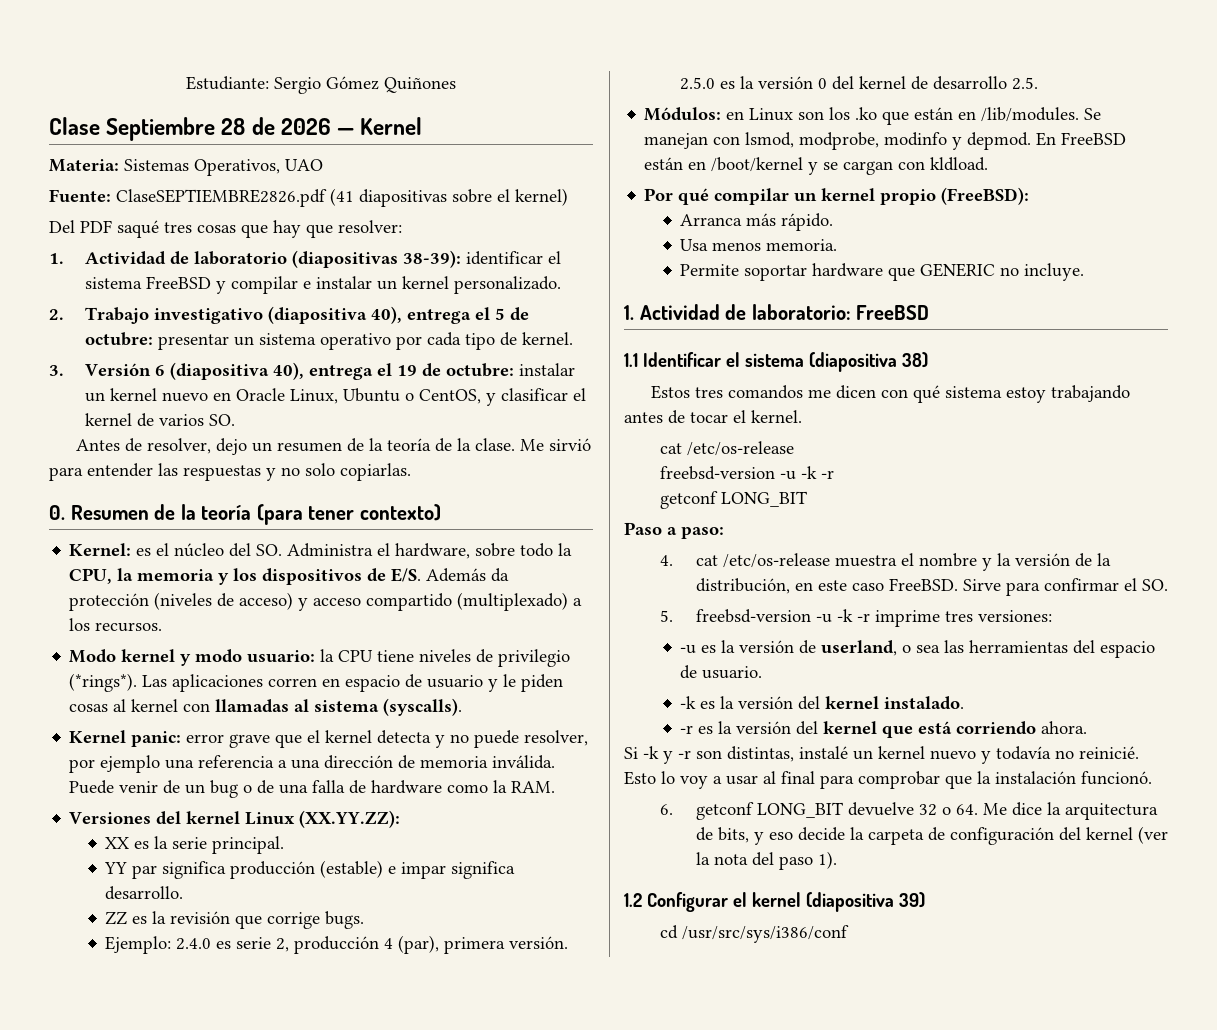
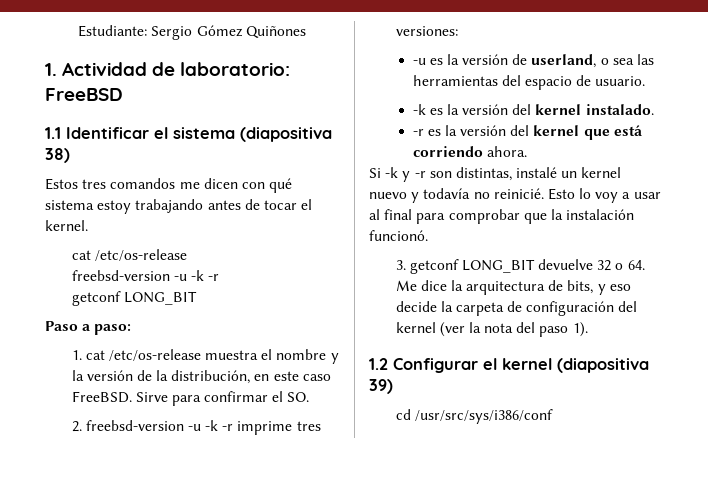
- Clase Septiembre 28 de 2026 — Kernel
- Materia: Sistemas Operativos, UAO
- Fuente: ClaseSEPTIEMBRE2826.pdf (41 diapositivas sobre el kernel)
- Del PDF saqué tres cosas que hay que resolver:
- 1. Actividad de laboratorio (diapositivas 38-39): identificar el sistema FreeBSD y compilar e instalar un kernel personalizado.
- 2. Trabajo investigativo (diapositiva 40), entrega el 5 de octubre: presentar un sistema operativo por cada tipo de kernel.
- 3. Versión 6 (diapositiva 40), entrega el 19 de octubre: instalar un kernel nuevo en Oracle Linux, Ubuntu o CentOS, y clasificar el kernel de varios SO.
- Antes de resolver, dejo un resumen de la teoría de la clase. Me sirvió para entender las respuestas y no solo copiarlas.
- 0. Resumen de la teoría (para tener contexto)
- Kernel: es el núcleo del SO. Administra el hardware, sobre todo la CPU, la memoria y los dispositivos de E/S. Además da protección (niveles de acceso) y acceso compartido (multiplexado) a los recursos.
- Modo kernel y modo usuario: la CPU tiene niveles de privilegio (*rings*). Las aplicaciones corren en espacio de usuario y le piden cosas al kernel con llamadas al sistema (syscalls).
- Kernel panic: error grave que el kernel detecta y no puede resolver, por ejemplo una referencia a una dirección de memoria inválida. Puede venir de un bug o de una falla de hardware como la RAM.
- Versiones del kernel Linux (XX.YY.ZZ):
- XX es la serie principal.
- YY par significa producción (estable) e impar significa desarrollo.
- ZZ es la revisión que corrige bugs.
- Ejemplo: 2.4.0 es serie 2, producción 4 (par), primera versión. 2.5.0 es la versión 0 del kernel de desarrollo 2.5.
- Módulos: en Linux son los .ko que están en /lib/modules. Se manejan con lsmod, modprobe, modinfo y depmod. En FreeBSD están en /boot/kernel y se cargan con kldload.
- Por qué compilar un kernel propio (FreeBSD):
- Arranca más rápido.
- Usa menos memoria.
- Permite soportar hardware que GENERIC no incluye.
- 4. cat /etc/os-release muestra el nombre y la versión de la distribución, en este caso FreeBSD.
+ 1. cat /etc/os-release muestra el nombre y la versión de la distribución, en este caso FreeBSD.
- 5. freebsd-version -u -k -r imprime tres versiones:
+ 2. freebsd-version -u -k -r imprime tres versiones:
- 6. getconf LONG_BIT devuelve 32 o 64. Me dice la arquitectura de bits, y eso decide la carpeta de configuración del kernel (ver la nota del paso 1).
+ 3. getconf LONG_BIT devuelve 32 o 64. Me dice la arquitectura de bits, y eso decide la carpeta de configuración del kernel (ver la nota del paso 1).

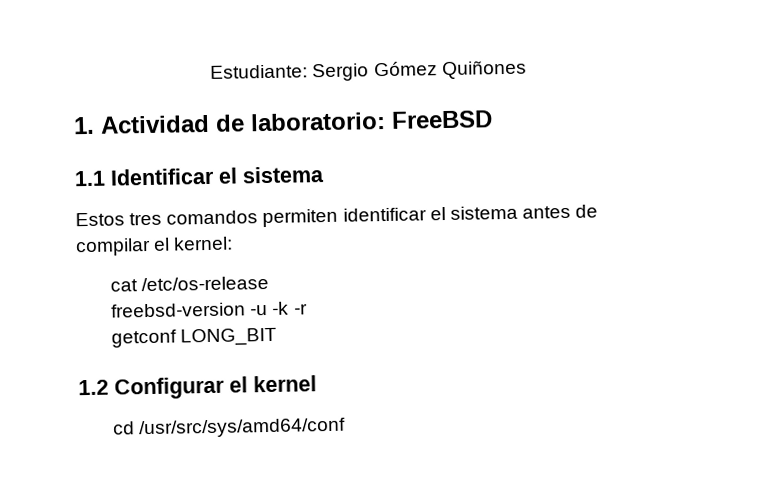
- 1.1 Identificar el sistema (diapositiva 38)
+ 1.1 Identificar el sistema
- Estos tres comandos me dicen con qué sistema estoy trabajando antes de tocar el kernel.
+ Estos tres comandos permiten identificar el sistema antes de compilar el kernel:
- Paso a paso:
- 1. cat /etc/os-release muestra el nombre y la versión de la distribución, en este caso FreeBSD. Sirve para confirmar el SO.
- 2. freebsd-version -u -k -r imprime tres versiones:
- -u es la versión de userland, o sea las herramientas del espacio de usuario.
- -k es la versión del kernel instalado.
- -r es la versión del kernel que está corriendo ahora.
- Si -k y -r son distintas, instalé un kernel nuevo y todavía no reinicié. Esto lo voy a usar al final para comprobar que la instalación funcionó.
- 3. getconf LONG_BIT devuelve 32 o 64. Me dice la arquitectura de bits, y eso decide la carpeta de configuración del kernel (ver la nota del paso 1).
- 1.2 Configurar el kernel (diapositiva 39)
+ 1.2 Configurar el kernel
- cd /usr/src/sys/i386/conf
+ cd /usr/src/sys/amd64/conf

